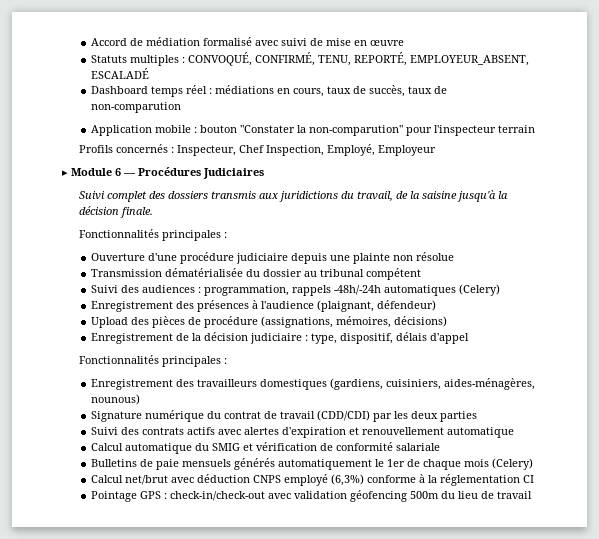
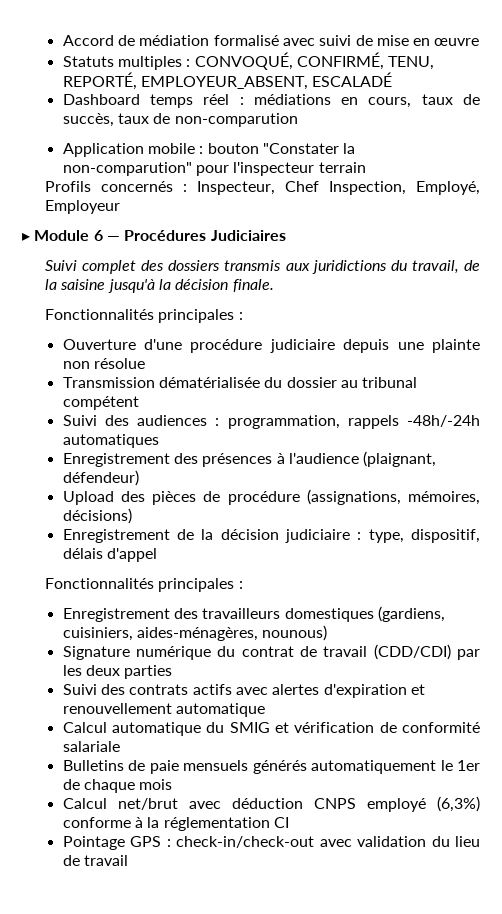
- Suivi des audiences : programmation, rappels -48h/-24h automatiques (Celery)
+ Suivi des audiences : programmation, rappels -48h/-24h automatiques
- Bulletins de paie mensuels générés automatiquement le 1er de chaque mois (Celery)
+ Bulletins de paie mensuels générés automatiquement le 1er de chaque mois
- Pointage GPS : check-in/check-out avec validation géofencing 500m du lieu de travail
+ Pointage GPS : check-in/check-out avec validation du lieu de travail

